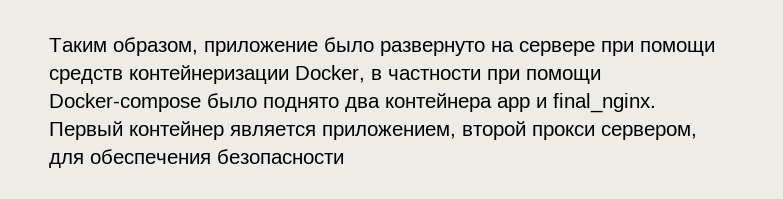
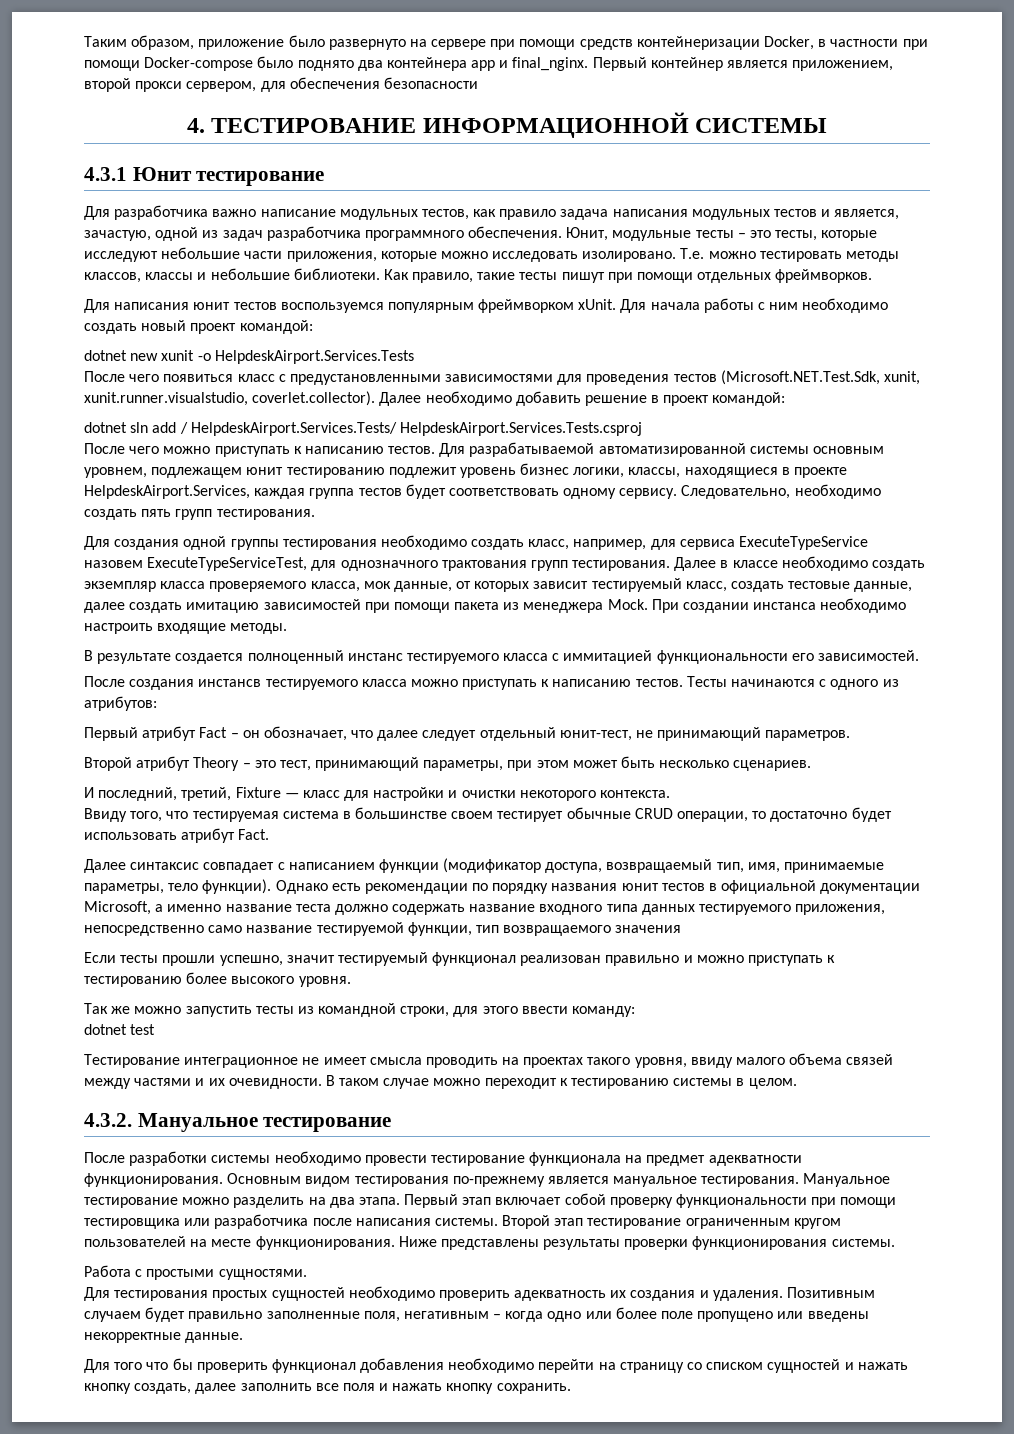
+ 4. ТЕСТИРОВАНИЕ ИНФОРМАЦИОННОЙ СИСТЕМЫ
+ 4.3.1 Юнит тестирование
+ Для разработчика важно написание модульных тестов, как правило задача написания модульных тестов и является, зачастую, одной из задач разработчика программного обеспечения. Юнит, модульные тесты – это тесты, которые исследуют небольшие части приложения, которые можно исследовать изолировано. Т.е. можно тестировать методы классов, классы и небольшие библиотеки. Как правило, такие тесты пишут при помощи отдельных фреймворков.
+ Для написания юнит тестов воспользуемся популярным фреймворком xUnit. Для начала работы с ним необходимо создать новый проект командой:
+ dotnet new xunit -o HelpdeskAirport.Services.Tests
+ После чего появиться класс с предустановленными зависимостями для проведения тестов (Microsoft.NET.Test.Sdk, xunit, xunit.runner.visualstudio, coverlet.collector). Далее необходимо добавить решение в проект командой:
+ dotnet sln add / HelpdeskAirport.Services.Tests/ HelpdeskAirport.Services.Tests.csproj
+ После чего можно приступать к написанию тестов. Для разрабатываемой автоматизированной системы основным уровнем, подлежащем юнит тестированию подлежит уровень бизнес логики, классы, находящиеся в проекте HelpdeskAirport.Services, каждая группа тестов будет соответствовать одному сервису. Следовательно, необходимо создать пять групп тестирования.
+ Для создания одной группы тестирования необходимо создать класс, например, для сервиса ExecuteTypeService назовем ExecuteTypeServiceTest, для однозначного трактования групп тестирования. Далее в классе необходимо создать экземпляр класса проверяемого класса, мок данные, от которых зависит тестируемый класс, создать тестовые данные, далее создать имитацию зависимостей при помощи пакета из менеджера Mock. При создании инстанса необходимо настроить входящие методы.
+ В результате создается полноценный инстанс тестируемого класса с иммитацией функциональности его зависимостей.
+ После создания инстансв тестируемого класса можно приступать к написанию тестов. Тесты начинаются с одного из атрибутов:
+ Первый атрибут Fact – он обозначает, что далее следует отдельный юнит-тест, не принимающий параметров.
+ Второй атрибут Theory – это тест, принимающий параметры, при этом может быть несколько сценариев.
+ И последний, третий, Fixture — класс для настройки и очистки некоторого контекста.
+ Ввиду того, что тестируемая система в большинстве своем тестирует обычные CRUD операции, то достаточно будет использовать атрибут Fact.
+ Далее синтаксис совпадает с написанием функции (модификатор доступа, возвращаемый тип, имя, принимаемые параметры, тело функции). Однако есть рекомендации по порядку названия юнит тестов в официальной документации Microsoft, а именно название теста должно содержать название входного типа данных тестируемого приложения, непосредственно само название тестируемой функции, тип возвращаемого значения
+ Если тесты прошли успешно, значит тестируемый функционал реализован правильно и можно приступать к тестированию более высокого уровня.
+ Так же можно запустить тесты из командной строки, для этого ввести команду:
+ dotnet test
+ Тестирование интеграционное не имеет смысла проводить на проектах такого уровня, ввиду малого объема связей между частями и их очевидности. В таком случае можно переходит к тестированию системы в целом.
+ 4.3.2. Мануальное тестирование
+ После разработки системы необходимо провести тестирование функционала на предмет адекватности функционирования. Основным видом тестирования по-прежнему является мануальное тестирования. Мануальное тестирование можно разделить на два этапа. Первый этап включает собой проверку функциональности при помощи тестировщика или разработчика после написания системы. Второй этап тестирование ограниченным кругом пользователей на месте функционирования. Ниже представлены результаты проверки функционирования системы.
+ Работа с простыми сущностями.
+ Для тестирования простых сущностей необходимо проверить адекватность их создания и удаления. Позитивным случаем будет правильно заполненные поля, негативным – когда одно или более поле пропущено или введены некорректные данные.
+ Для того что бы проверить функционал добавления необходимо перейти на страницу со списком сущностей и нажать кнопку создать, далее заполнить все поля и нажать кнопку сохранить.

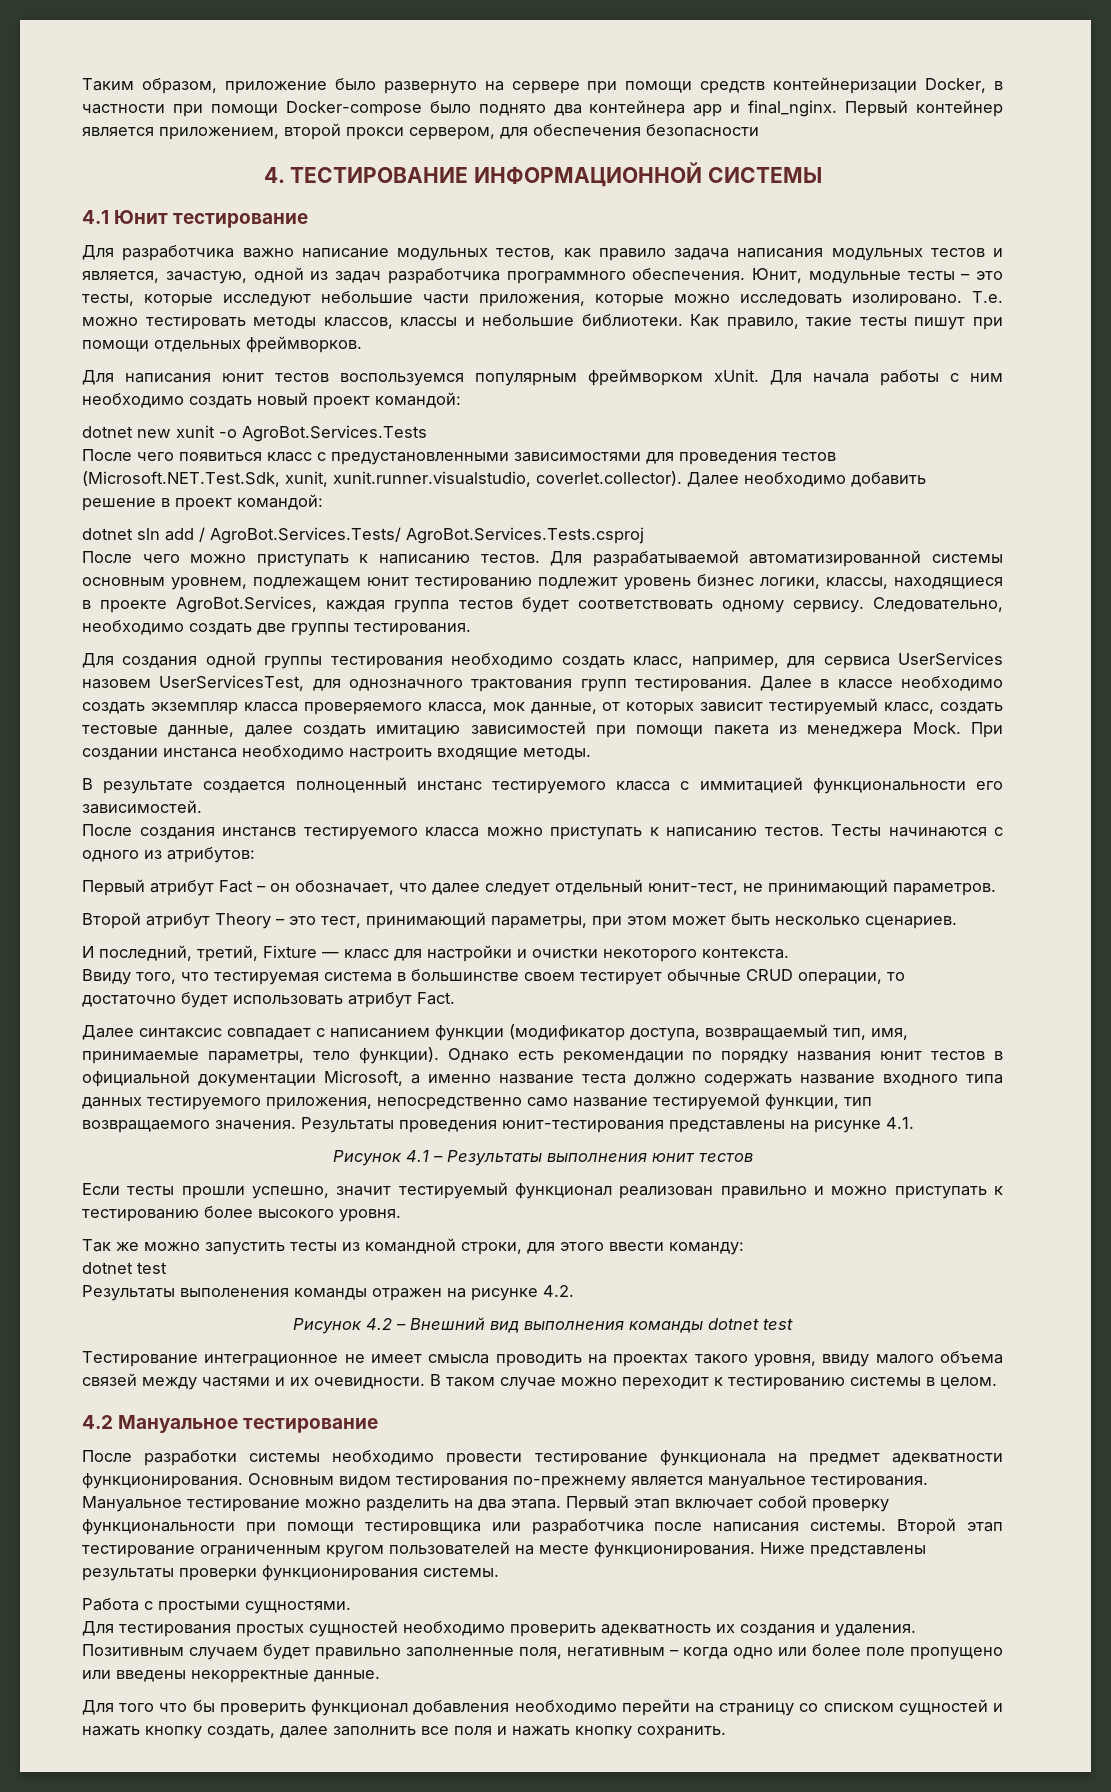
- 4.3.1 Юнит тестирование
+ 4.1 Юнит тестирование
- dotnet new xunit -o HelpdeskAirport.Services.Tests
+ dotnet new xunit -o AgroBot.Services.Tests
- dotnet sln add / HelpdeskAirport.Services.Tests/ HelpdeskAirport.Services.Tests.csproj
+ dotnet sln add / AgroBot.Services.Tests/ AgroBot.Services.Tests.csproj
- Для разрабатываемой автоматизированной системы основным уровнем, подлежащем юнит тестированию подлежит уровень бизнес логики, классы, находящиеся в проекте HelpdeskAirport.Services, каждая группа тестов будет соответствовать одному сервису.
+ Для разрабатываемой автоматизированной системы основным уровнем, подлежащем юнит тестированию подлежит уровень бизнес логики, классы, находящиеся в проекте AgroBot.Services, каждая группа тестов будет соответствовать одному сервису.
- Следовательно, необходимо создать пять групп тестирования.
+ Следовательно, необходимо создать две группы тестирования.
- Для создания одной группы тестирования необходимо создать класс, например, для сервиса ExecuteTypeService назовем ExecuteTypeServiceTest, для однозначного трактования групп тестирования.
+ Для создания одной группы тестирования необходимо создать класс, например, для сервиса UserServices назовем UserServicesTest, для однозначного трактования групп тестирования.
- Однако есть рекомендации по порядку названия юнит тестов в официальной документации Microsoft, а именно название теста должно содержать название входного типа данных тестируемого приложения, непосредственно само название тестируемой функции, тип возвращаемого значения
+ Однако есть рекомендации по порядку названия юнит тестов в официальной документации Microsoft, а именно название теста должно содержать название входного типа данных тестируемого приложения, непосредственно само название тестируемой функции, тип возвращаемого значения. Результаты проведения юнит-тестирования представлены на рисунке 4.1.
+ Рисунок 4.1 – Результаты выполнения юнит тестов
+ Результаты выполенения команды отражен на рисунке 4.2.
+ Рисунок 4.2 – Внешний вид выполнения команды dotnet test
- 4.3.2. Мануальное тестирование
+ 4.2 Мануальное тестирование

